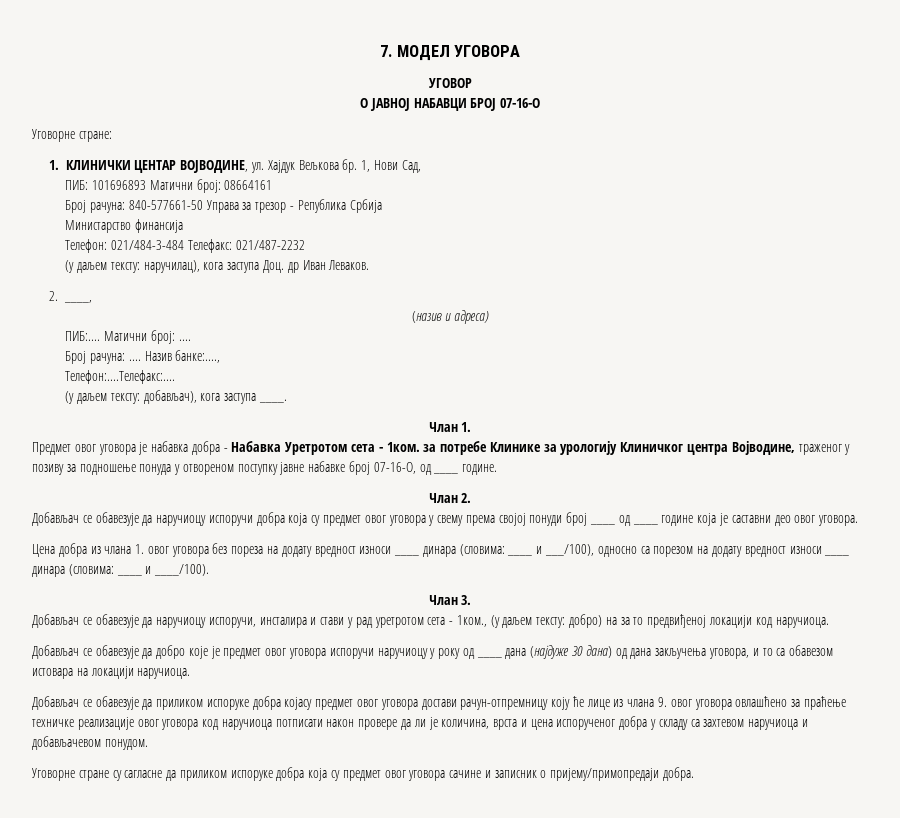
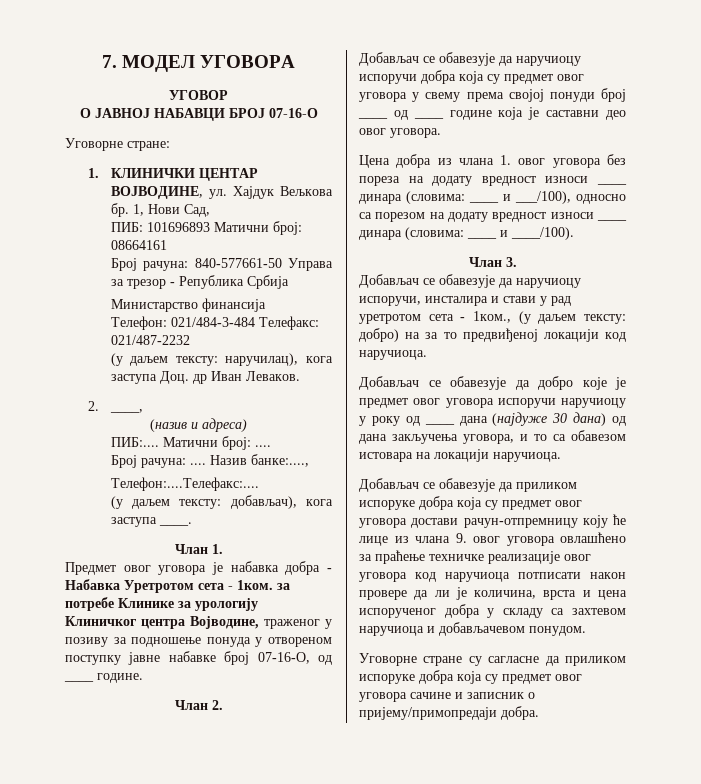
- Добављач се обавезује да приликом испоруке добра којасу предмет овог уговора достави рачун-отпремницу коју ће лице из члана 9. овог уговора овлашћено за праћење техничке реализације овог уговора код наручиоца потписати након провере да ли је количина, врста и цена испорученог добра у складу са захтевом наручиоца и добављачевом понудом.
+ Добављач се обавезује да приликом испоруке добра која су предмет овог уговора достави рачун-отпремницу коју ће лице из члана 9. овог уговора овлашћено за праћење техничке реализације овог уговора код наручиоца потписати након провере да ли је количина, врста и цена испорученог добра у складу са захтевом наручиоца и добављачевом понудом.

